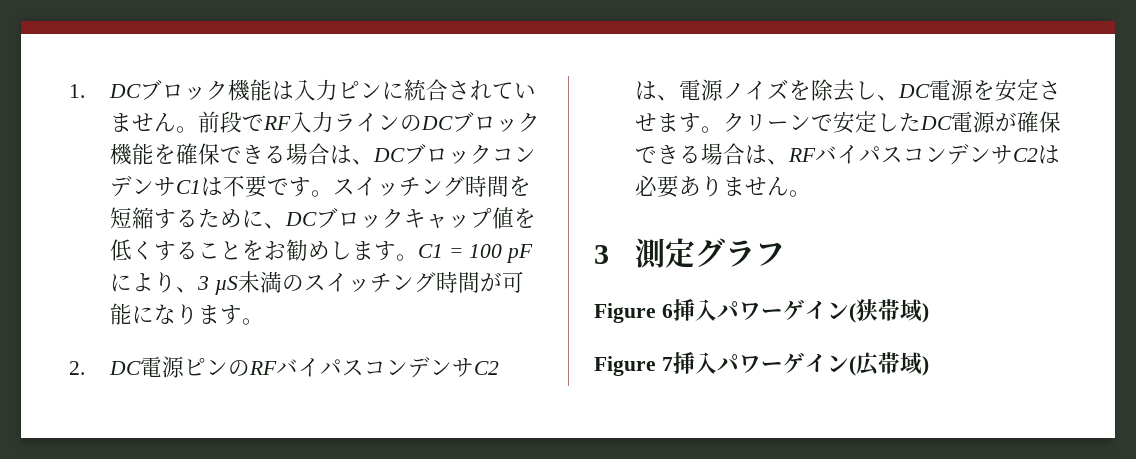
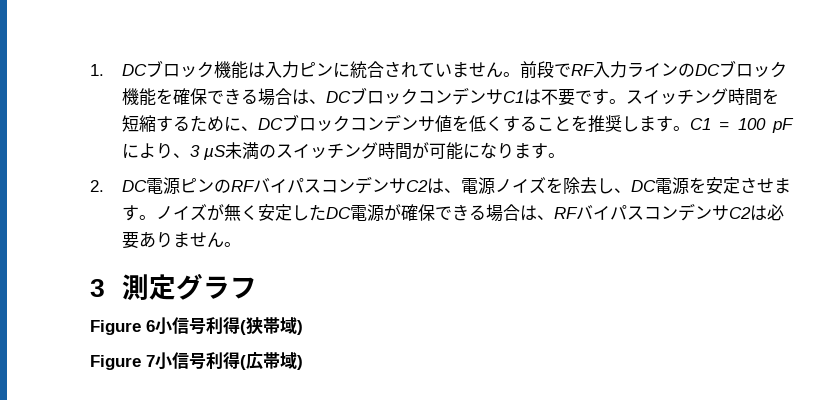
- スイッチング時間を短縮するために、DCブロックキャップ値を低くすることをお勧めします。
+ スイッチング時間を短縮するために、DCブロックコンデンサ値を低くすることを推奨します。
- クリーンで安定したDC電源が確保できる場合は、RFバイパスコンデンサC2は必要ありません。
+ ノイズが無く安定したDC電源が確保できる場合は、RFバイパスコンデンサC2は必要ありません。
- Figure 6挿入パワーゲイン(狭帯域)
+ Figure 6小信号利得(狭帯域)
- Figure 7挿入パワーゲイン(広帯域)
+ Figure 7小信号利得(広帯域)

